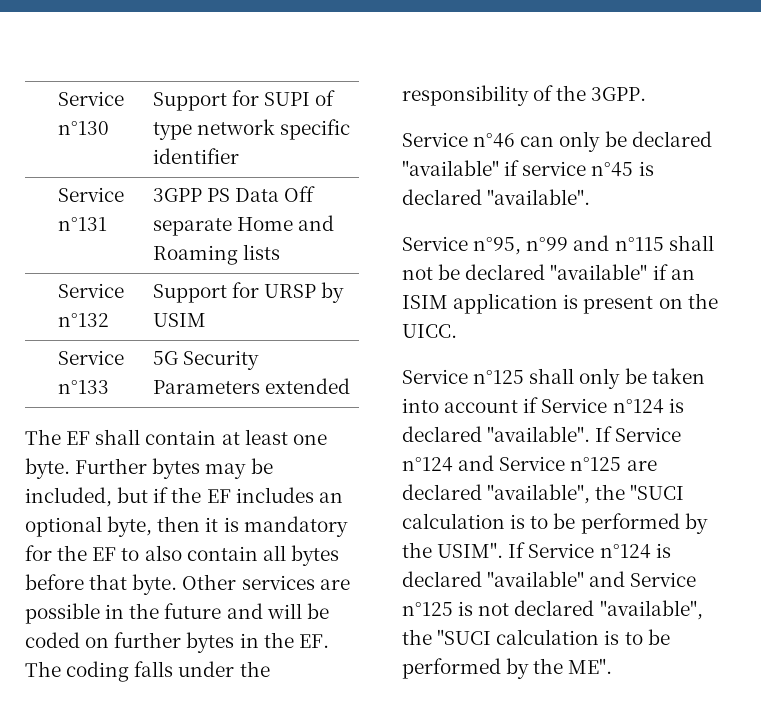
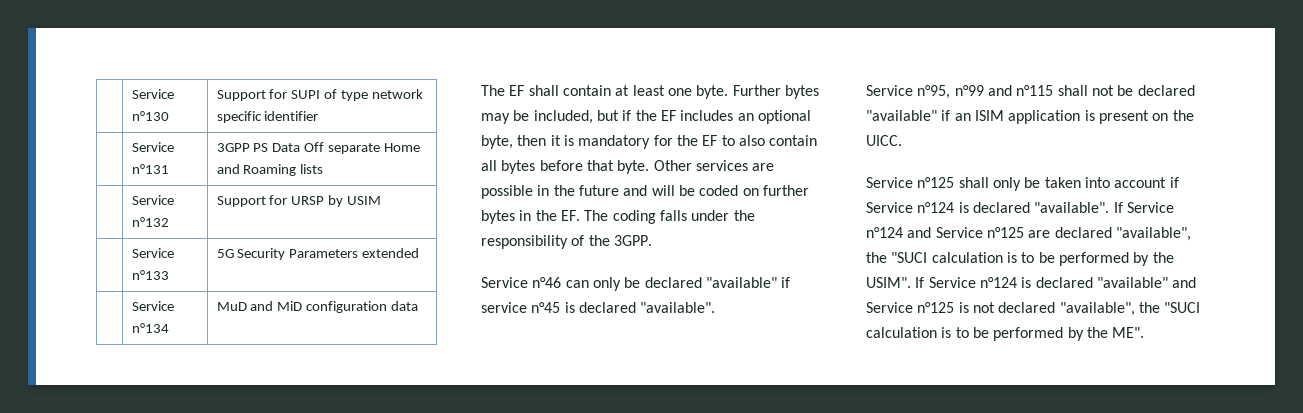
+ | Service n°134 | MuD and MiD configuration data

